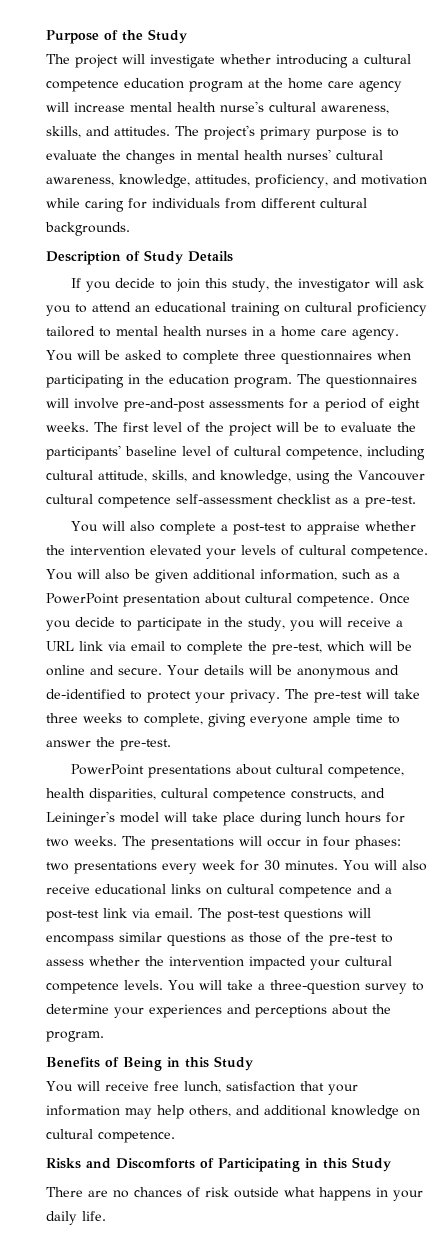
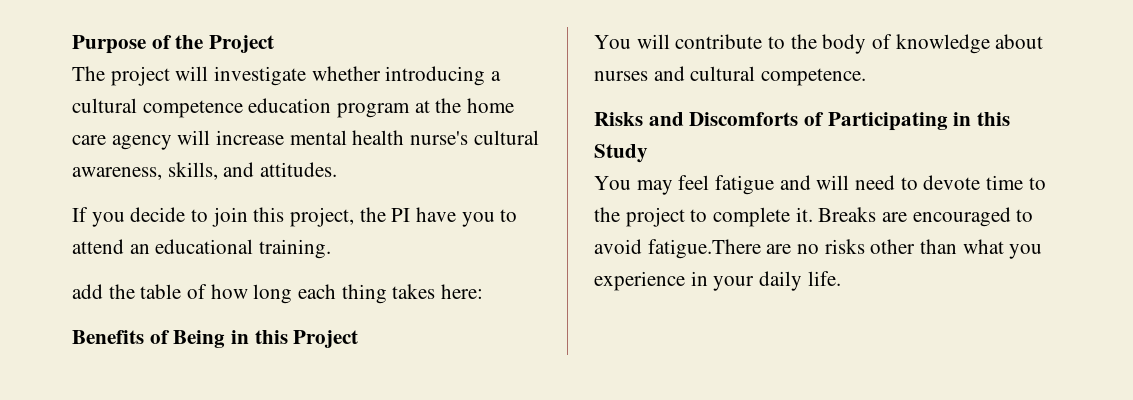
- Purpose of the Study
+ Purpose of the Project
- The project's primary purpose is to evaluate the changes in mental health nurses' cultural awareness, knowledge, attitudes, proficiency, and motivation while caring for individuals from different cultural backgrounds.
- Description of Study Details
- If you decide to join this study, the investigator will ask you to attend an educational training on cultural proficiency tailored to mental health nurses in a home care agency. You will be asked to complete three questionnaires when participating in the education program. The questionnaires will involve pre-and-post assessments for a period of eight weeks. The first level of the project will be to evaluate the participants' baseline level of cultural competence, including cultural attitude, skills, and knowledge, using the Vancouver cultural competence self-assessment checklist as a pre-test.
- You will also complete a post-test to appraise whether the intervention elevated your levels of cultural competence. You will also be given additional information, such as a PowerPoint presentation about cultural competence. Once you decide to participate in the study, you will receive a URL link via email to complete the pre-test, which will be online and secure. Your details will be anonymous and de-identified to protect your privacy. The pre-test will take three weeks to complete, giving everyone ample time to answer the pre-test.
- PowerPoint presentations about cultural competence, health disparities, cultural competence constructs, and Leininger's model will take place during lunch hours for two weeks. The presentations will occur in four phases: two presentations every week for 30 minutes. You will also receive educational links on cultural competence and a post-test link via email. The post-test questions will encompass similar questions as those of the pre-test to assess whether the intervention impacted your cultural competence levels. You will take a three-question survey to determine your experiences and perceptions about the program.
+ If you decide to join this project, the PI have you to attend an educational training.
+ add the table of how long each thing takes here:
- Benefits of Being in this Study
- You will receive free lunch, satisfaction that your information may help others, and additional knowledge on cultural competence.
+ Benefits of Being in this Project
+ You will contribute to the body of knowledge about nurses and cultural competence.
- There are no chances of risk outside what happens in your daily life.
+ You may feel fatigue and will need to devote time to the project to complete it. Breaks are encouraged to avoid fatigue.There are no risks other than what you experience in your daily life.

